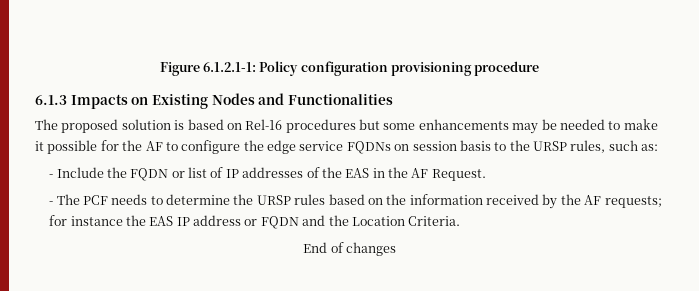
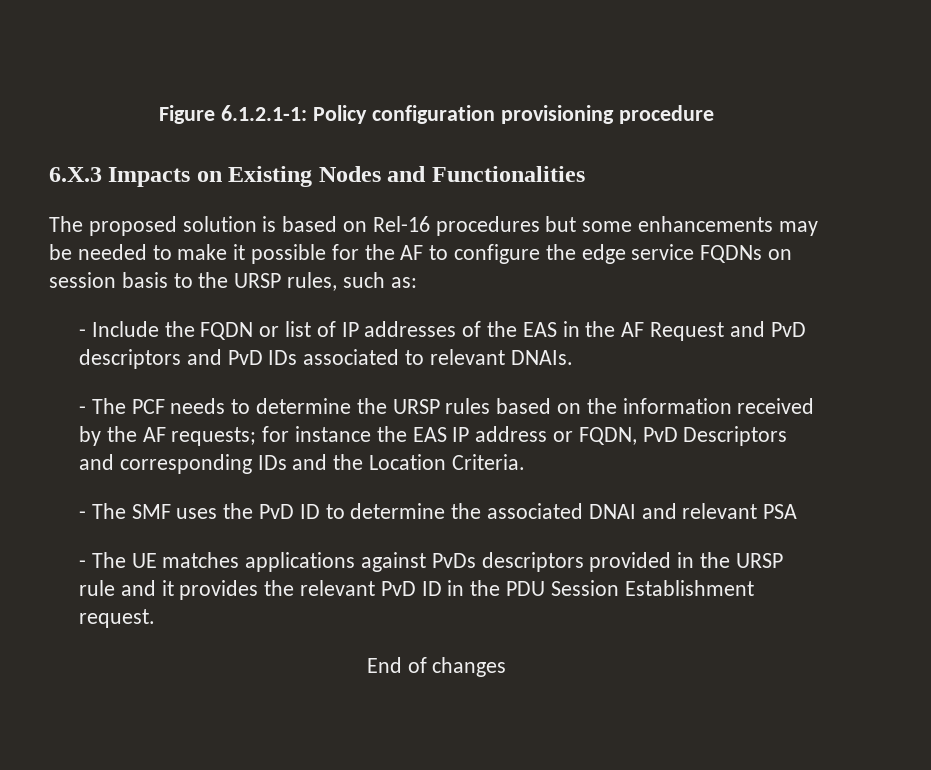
- 6.1.3 Impacts on Existing Nodes and Functionalities
+ 6.X.3 Impacts on Existing Nodes and Functionalities
- - Include the FQDN or list of IP addresses of the EAS in the AF Request.
+ - Include the FQDN or list of IP addresses of the EAS in the AF Request and PvD descriptors and PvD IDs associated to relevant DNAIs.
- - The PCF needs to determine the URSP rules based on the information received by the AF requests; for instance the EAS IP address or FQDN and the Location Criteria.
+ - The PCF needs to determine the URSP rules based on the information received by the AF requests; for instance the EAS IP address or FQDN, PvD Descriptors and corresponding IDs and the Location Criteria.
+ - The SMF uses the PvD ID to determine the associated DNAI and relevant PSA
+ - The UE matches applications against PvDs descriptors provided in the URSP rule and it provides the relevant PvD ID in the PDU Session Establishment request.

